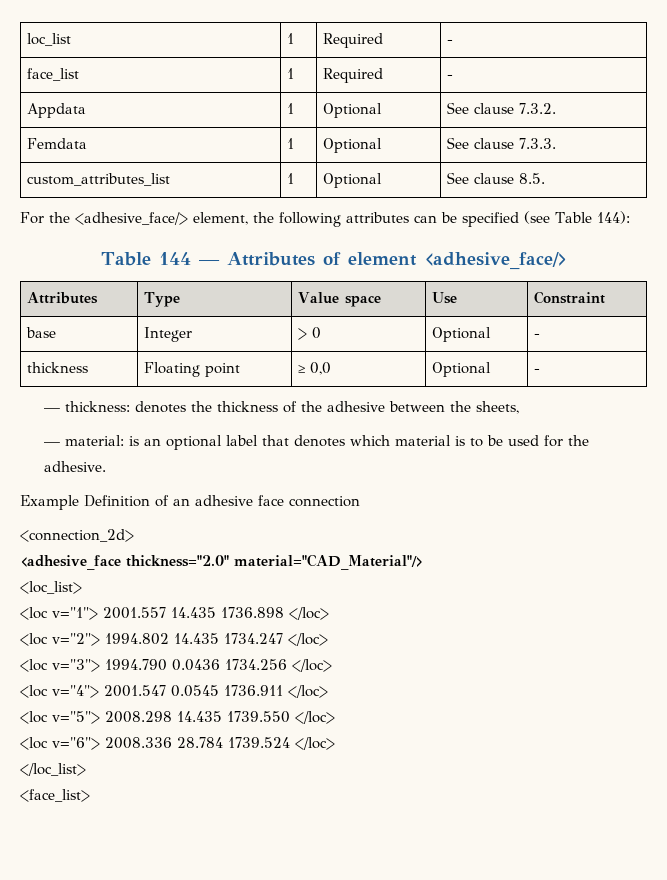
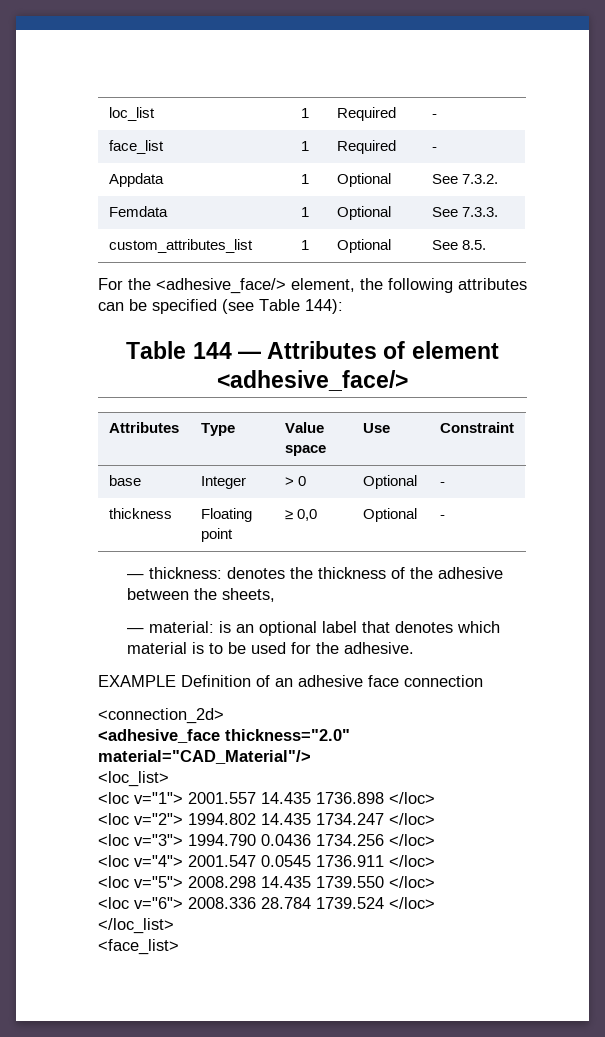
- Appdata | 1 | Optional | See clause 7.3.2.
+ Appdata | 1 | Optional | See 7.3.2.
- Femdata | 1 | Optional | See clause 7.3.3.
+ Femdata | 1 | Optional | See 7.3.3.
- custom_attributes_list | 1 | Optional | See clause 8.5.
+ custom_attributes_list | 1 | Optional | See 8.5.
- Example Definition of an adhesive face connection
+ EXAMPLE Definition of an adhesive face connection

